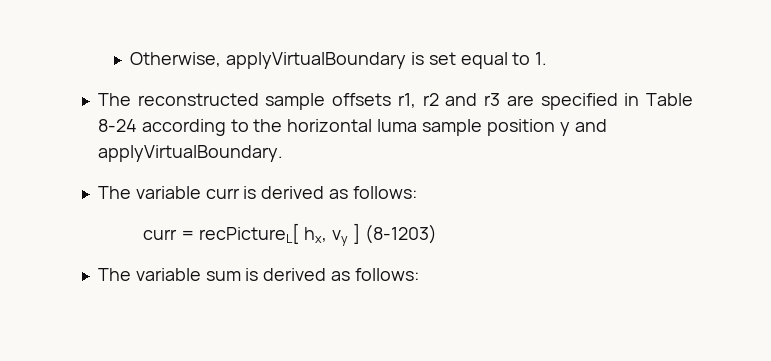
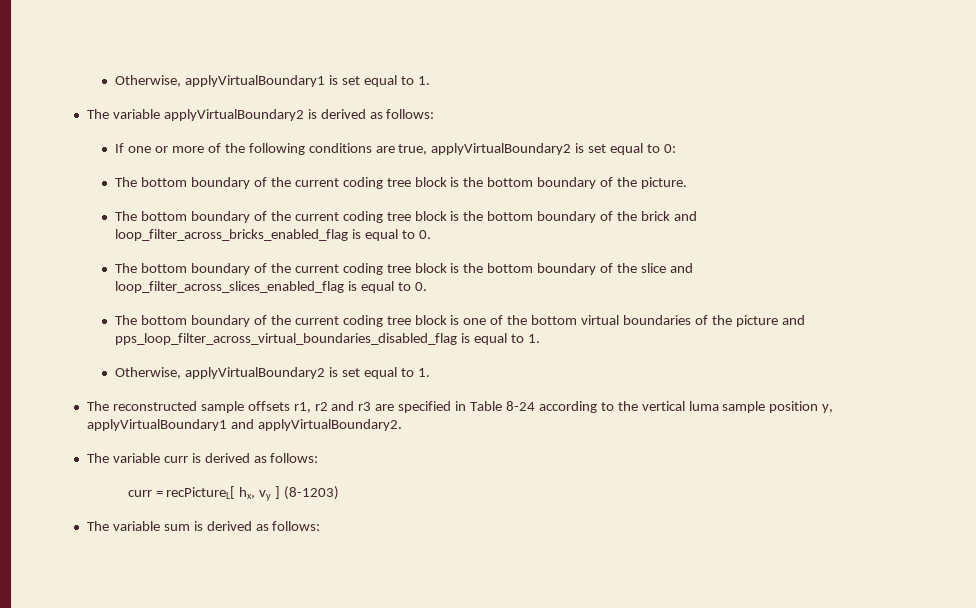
- Otherwise, applyVirtualBoundary is set equal to 1.
+ Otherwise, applyVirtualBoundary1 is set equal to 1.
+ The variable applyVirtualBoundary2 is derived as follows:
+ If one or more of the following conditions are true, applyVirtualBoundary2 is set equal to 0:
+ The bottom boundary of the current coding tree block is the bottom boundary of the picture.
+ The bottom boundary of the current coding tree block is the bottom boundary of the brick and loop_filter_across_bricks_enabled_flag is equal to 0.
+ The bottom boundary of the current coding tree block is the bottom boundary of the slice and loop_filter_across_slices_enabled_flag is equal to 0.
+ The bottom boundary of the current coding tree block is one of the bottom virtual boundaries of the picture and pps_loop_filter_across_virtual_boundaries_disabled_flag is equal to 1.
+ Otherwise, applyVirtualBoundary2 is set equal to 1.
- The reconstructed sample offsets r1, r2 and r3 are specified in Table 8-24 according to the horizontal luma sample position y and applyVirtualBoundary.
+ The reconstructed sample offsets r1, r2 and r3 are specified in Table 8-24 according to the vertical luma sample position y, applyVirtualBoundary1 and applyVirtualBoundary2.

